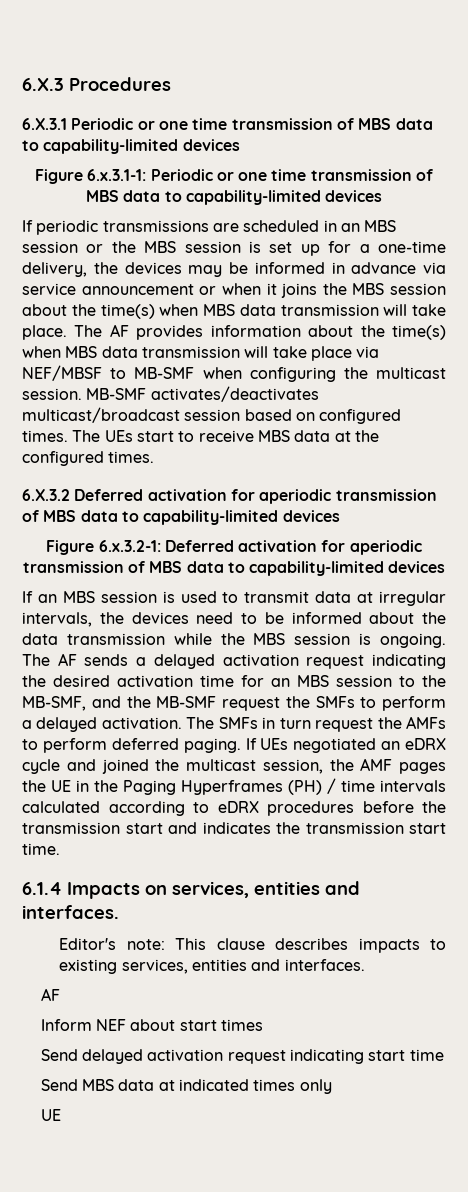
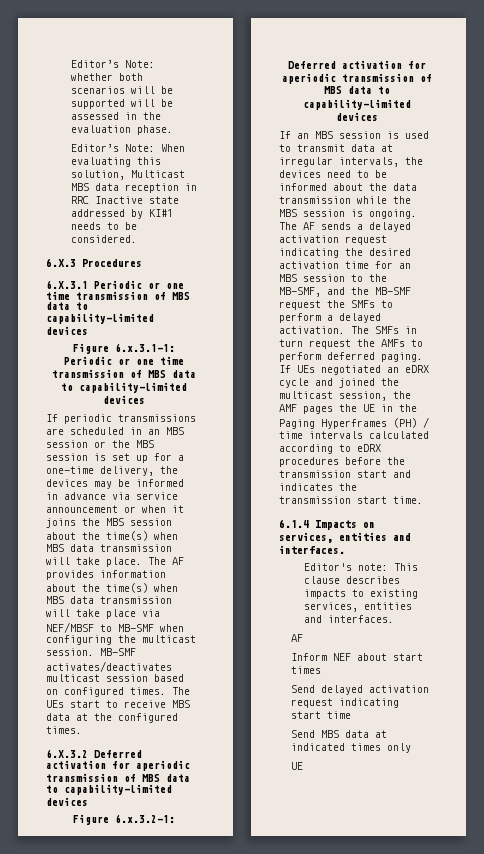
+ Editor’s Note: whether both scenarios will be supported will be assessed in the evaluation phase.
+ Editor’s Note: When evaluating this solution, Multicast MBS data reception in RRC Inactive state addressed by KI#1 needs to be considered.
- MB-SMF activates/deactivates multicast/broadcast session based on configured times.
+ MB-SMF activates/deactivates multicast session based on configured times.

